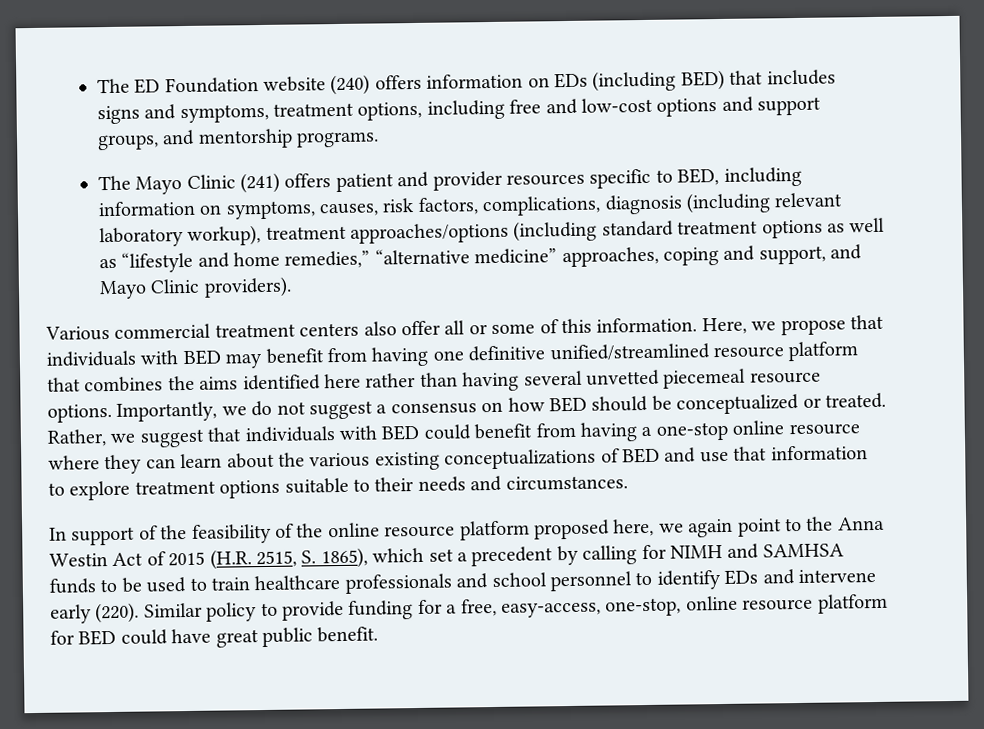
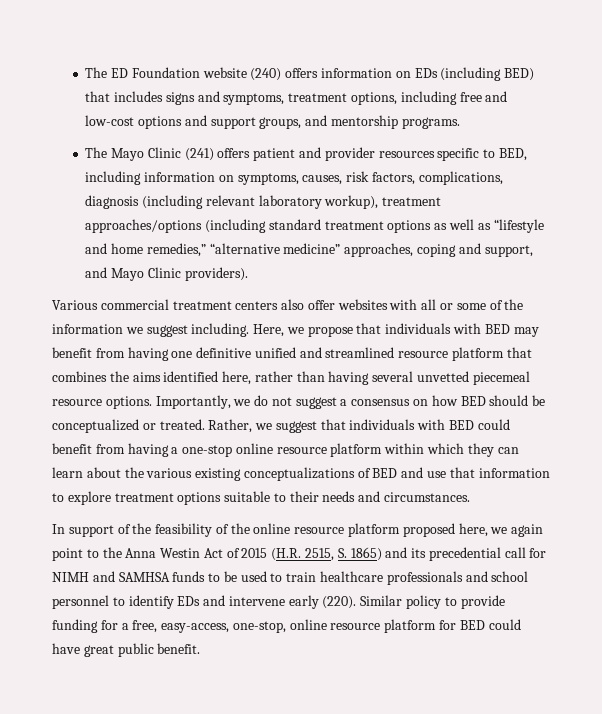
- Various commercial treatment centers also offer all or some of this information.
+ Various commercial treatment centers also offer websites with all or some of the information we suggest including.
- Here, we propose that individuals with BED may benefit from having one definitive unified/streamlined resource platform that combines the aims identified here rather than having several unvetted piecemeal resource options.
+ Here, we propose that individuals with BED may benefit from having one definitive unified and streamlined resource platform that combines the aims identified here, rather than having several unvetted piecemeal resource options.
- Rather, we suggest that individuals with BED could benefit from having a one-stop online resource where they can learn about the various existing conceptualizations of BED and use that information to explore treatment options suitable to their needs and circumstances.
+ Rather, we suggest that individuals with BED could benefit from having a one-stop online resource platform within which they can learn about the various existing conceptualizations of BED and use that information to explore treatment options suitable to their needs and circumstances.
- In support of the feasibility of the online resource platform proposed here, we again point to the Anna Westin Act of 2015 (H.R. 2515, S. 1865), which set a precedent by calling for NIMH and SAMHSA funds to be used to train healthcare professionals and school personnel to identify EDs and intervene early (220).
+ In support of the feasibility of the online resource platform proposed here, we again point to the Anna Westin Act of 2015 (H.R. 2515, S. 1865) and its precedential call for NIMH and SAMHSA funds to be used to train healthcare professionals and school personnel to identify EDs and intervene early (220).

